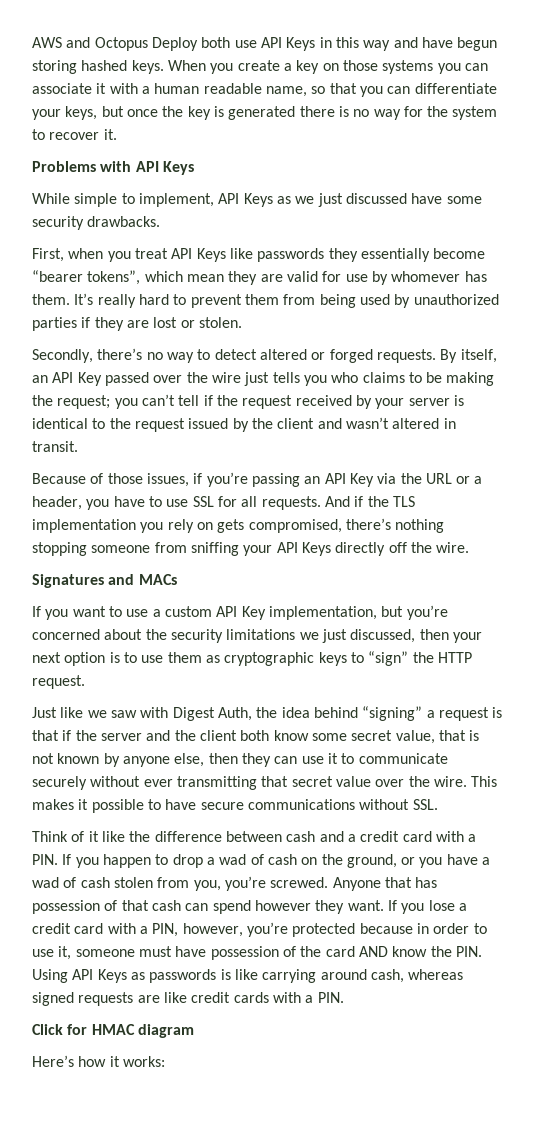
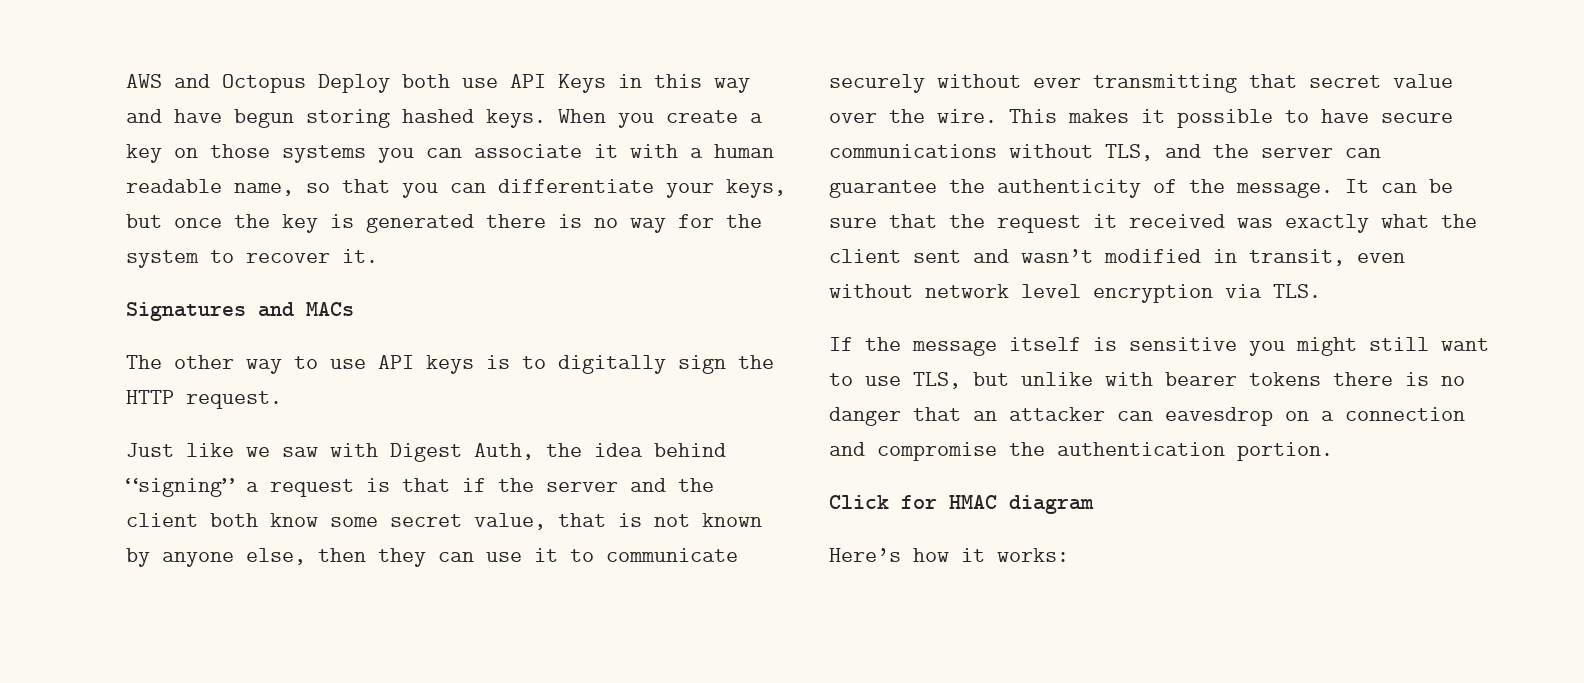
- Problems with API Keys
- While simple to implement, API Keys as we just discussed have some security drawbacks.
- First, when you treat API Keys like passwords they essentially become “bearer tokens”, which mean they are valid for use by whomever has them. It’s really hard to prevent them from being used by unauthorized parties if they are lost or stolen.
- Secondly, there’s no way to detect altered or forged requests. By itself, an API Key passed over the wire just tells you who claims to be making the request; you can’t tell if the request received by your server is identical to the request issued by the client and wasn’t altered in transit.
- Because of those issues, if you’re passing an API Key via the URL or a header, you have to use SSL for all requests. And if the TLS implementation you rely on gets compromised, there’s nothing stopping someone from sniffing your API Keys directly off the wire.
  Signatures and MACs
- If you want to use a custom API Key implementation, but you’re concerned about the security limitations we just discussed, then your next option is to use them as cryptographic keys to “sign” the HTTP request.
+ The other way to use API keys is to digitally sign the HTTP request.
- This makes it possible to have secure communications without SSL.
- Think of it like the difference between cash and a credit card with a PIN. If you happen to drop a wad of cash on the ground, or you have a wad of cash stolen from you, you’re screwed. Anyone that has possession of that cash can spend however they want. If you lose a credit card with a PIN, however, you’re protected because in order to use it, someone must have possession of the card AND know the PIN. Using API Keys as passwords is like carrying around cash, whereas signed requests are like credit cards with a PIN.
+ This makes it possible to have secure communications without TLS, and the server can guarantee the authenticity of the message. It can be sure that the request it received was exactly what the client sent and wasn’t modified in transit, even without network level encryption via TLS.
+ If the message itself is sensitive you might still want to use TLS, but unlike with bearer tokens there is no danger that an attacker can eavesdrop on a connection and compromise the authentication portion.

